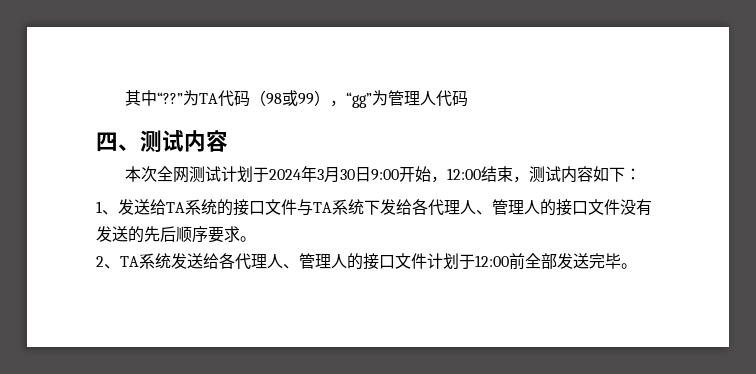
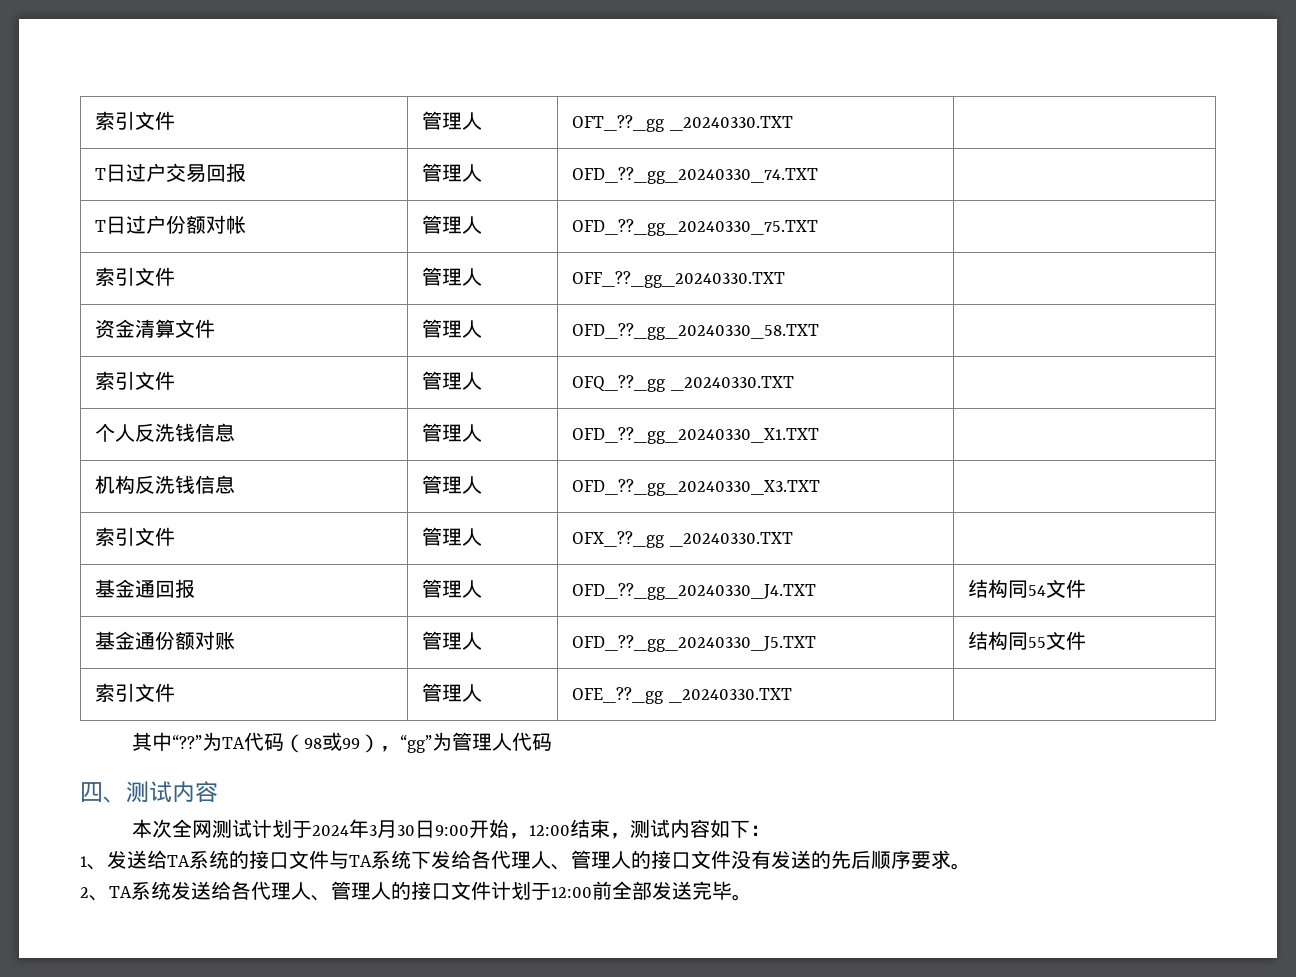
+ 索引文件 | 管理人 | OFT_??_gg _20240330.TXT |
+ T日过户交易回报 | 管理人 | OFD_??_gg_20240330_74.TXT |
+ T日过户份额对帐 | 管理人 | OFD_??_gg_20240330_75.TXT |
+ 索引文件 | 管理人 | OFF_??_gg_20240330.TXT |
+ 资金清算文件 | 管理人 | OFD_??_gg_20240330_58.TXT |
+ 索引文件 | 管理人 | OFQ_??_gg _20240330.TXT |
+ 个人反洗钱信息 | 管理人 | OFD_??_gg_20240330_X1.TXT |
+ 机构反洗钱信息 | 管理人 | OFD_??_gg_20240330_X3.TXT |
+ 索引文件 | 管理人 | OFX_??_gg _20240330.TXT |
+ 基金通回报 | 管理人 | OFD_??_gg_20240330_J4.TXT | 结构同54文件
+ 基金通份额对账 | 管理人 | OFD_??_gg_20240330_J5.TXT | 结构同55文件
+ 索引文件 | 管理人 | OFE_??_gg _20240330.TXT |

